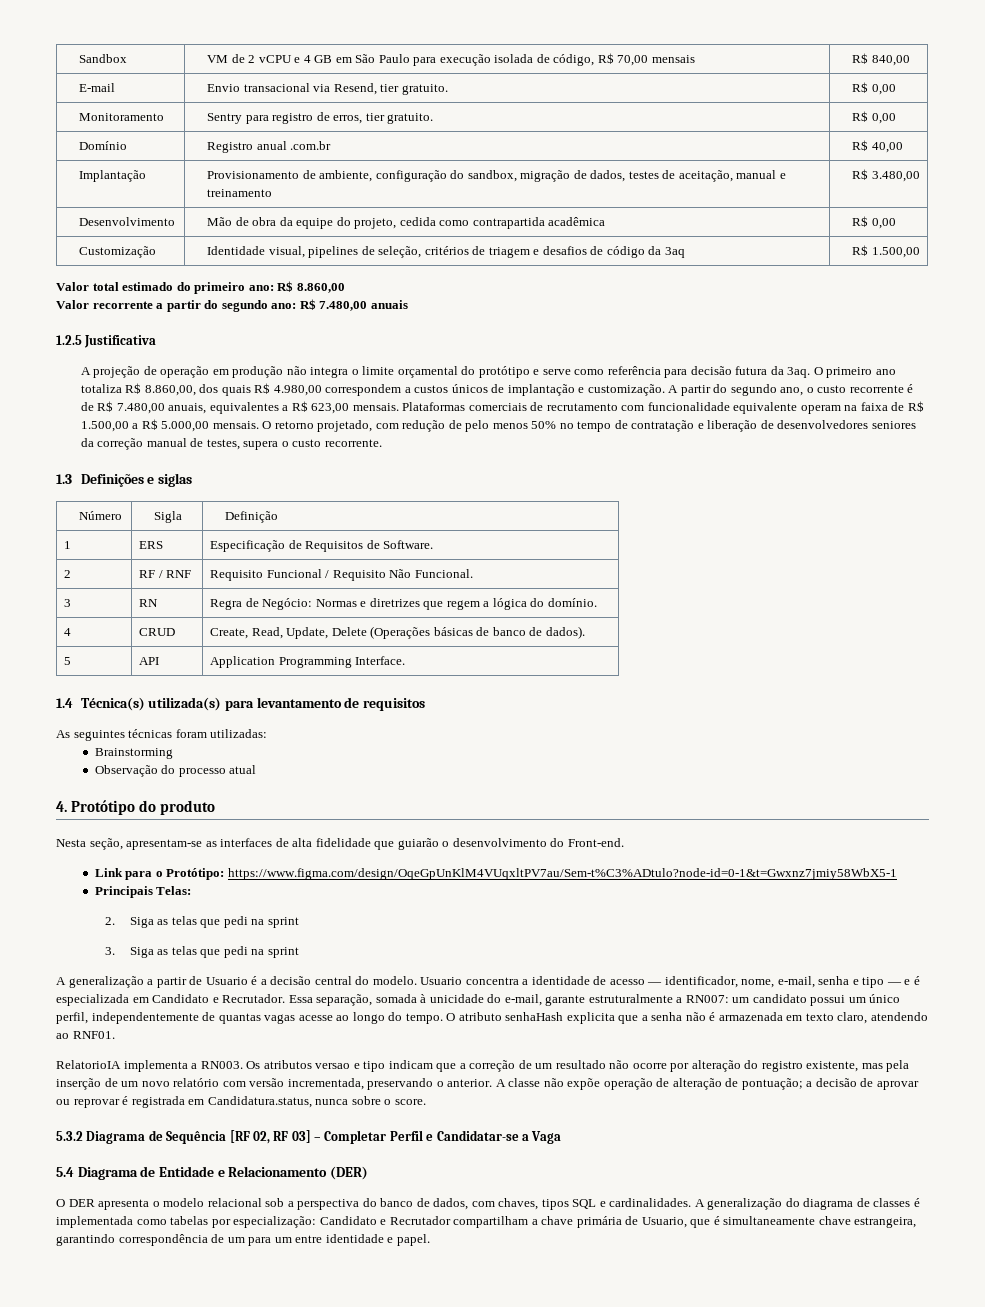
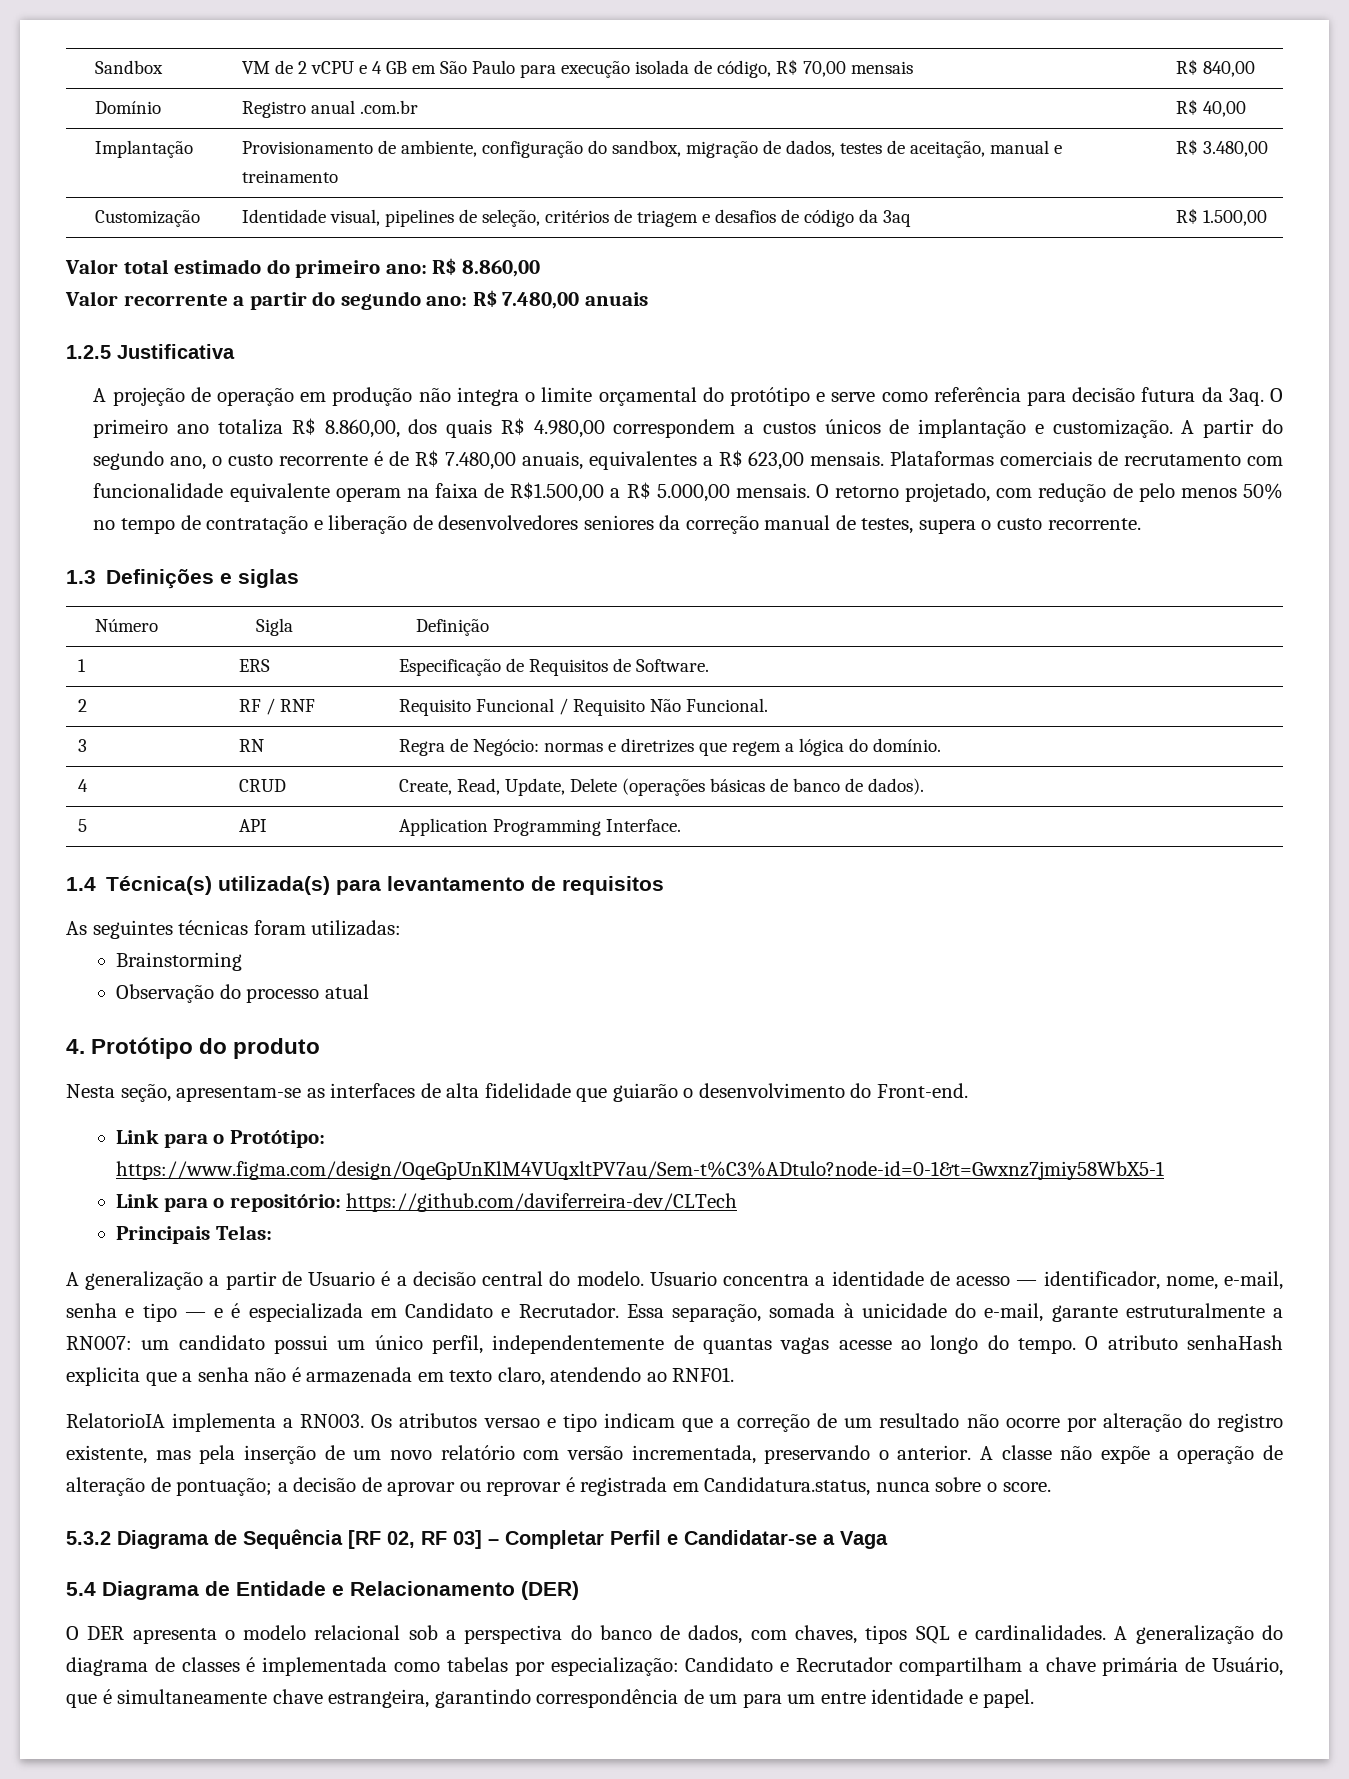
- E-mail | Envio transacional via Resend, tier gratuito. | R$ 0,00
- Monitoramento | Sentry para registro de erros, tier gratuito. | R$ 0,00
- Desenvolvimento | Mão de obra da equipe do projeto, cedida como contrapartida acadêmica | R$ 0,00
- Plataformas comerciais de recrutamento com funcionalidade equivalente operam na faixa de R$ 1.500,00 a R$ 5.000,00 mensais.
+ Plataformas comerciais de recrutamento com funcionalidade equivalente operam na faixa de R$1.500,00 a R$ 5.000,00 mensais.
- 3 | RN | Regra de Negócio: Normas e diretrizes que regem a lógica do domínio.
+ 3 | RN | Regra de Negócio: normas e diretrizes que regem a lógica do domínio.
- 4 | CRUD | Create, Read, Update, Delete (Operações básicas de banco de dados).
+ 4 | CRUD | Create, Read, Update, Delete (operações básicas de banco de dados).
+ Link para o repositório: https://github.com/daviferreira-dev/CLTech
  Principais Telas:
- 2. Siga as telas que pedi na sprint
- 3. Siga as telas que pedi na sprint
- A classe não expõe operação de alteração de pontuação; a decisão de aprovar ou reprovar é registrada em Candidatura.status, nunca sobre o score.
+ A classe não expõe a operação de alteração de pontuação; a decisão de aprovar ou reprovar é registrada em Candidatura.status, nunca sobre o score.
- A generalização do diagrama de classes é implementada como tabelas por especialização: Candidato e Recrutador compartilham a chave primária de Usuario, que é simultaneamente chave estrangeira, garantindo correspondência de um para um entre identidade e papel.
+ A generalização do diagrama de classes é implementada como tabelas por especialização: Candidato e Recrutador compartilham a chave primária de Usuário, que é simultaneamente chave estrangeira, garantindo correspondência de um para um entre identidade e papel.

